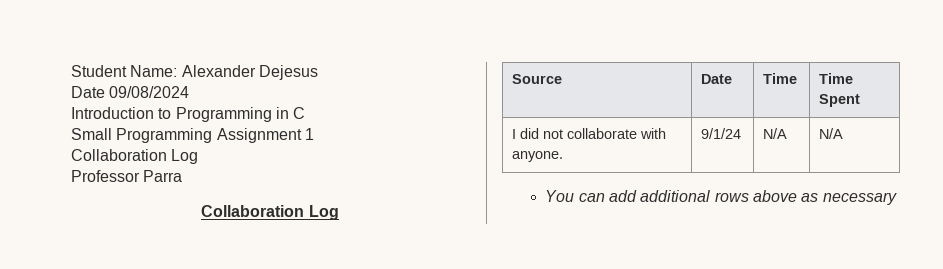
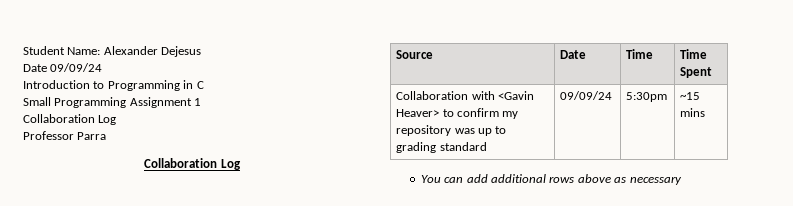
- Date 09/08/2024
+ Date 09/09/24
- I did not collaborate with anyone. | 9/1/24 | N/A | N/A
+ Collaboration with <Gavin Heaver> to confirm my repository was up to grading standard | 09/09/24 | 5:30pm | ~15 mins

